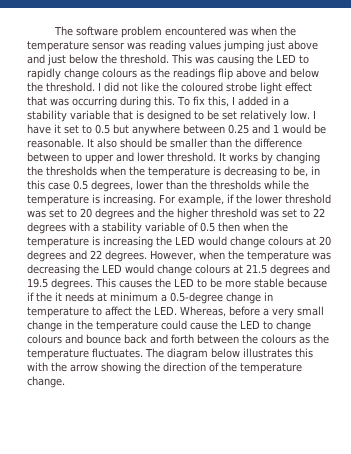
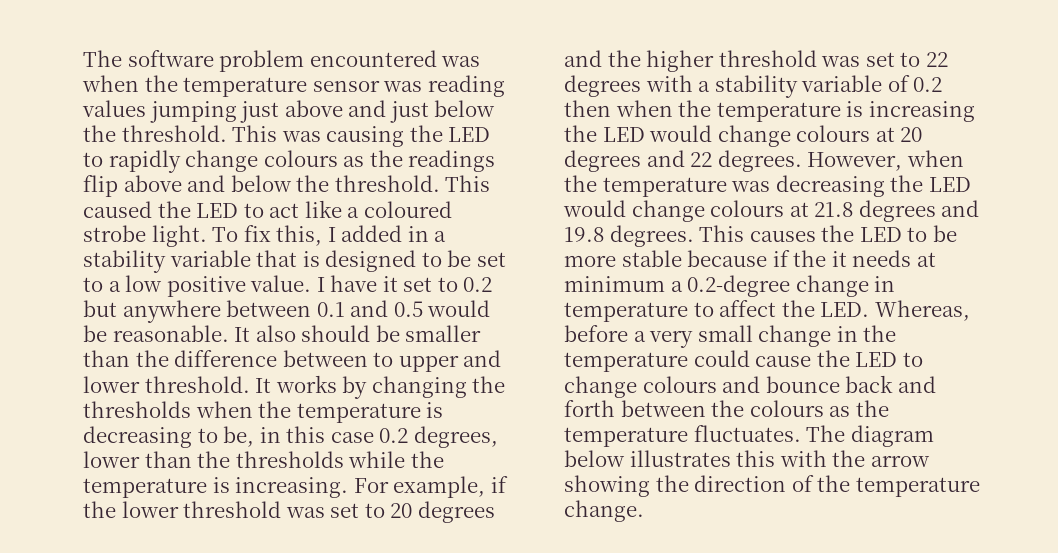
- I did not like the coloured strobe light effect that was occurring during this.
+ This caused the LED to act like a coloured strobe light.
- To fix this, I added in a stability variable that is designed to be set relatively low.
+ To fix this, I added in a stability variable that is designed to be set to a low positive value.
- I have it set to 0.5 but anywhere between 0.25 and 1 would be reasonable.
+ I have it set to 0.2 but anywhere between 0.1 and 0.5 would be reasonable.
- It works by changing the thresholds when the temperature is decreasing to be, in this case 0.5 degrees, lower than the thresholds while the temperature is increasing.
+ It works by changing the thresholds when the temperature is decreasing to be, in this case 0.2 degrees, lower than the thresholds while the temperature is increasing.
- For example, if the lower threshold was set to 20 degrees and the higher threshold was set to 22 degrees with a stability variable of 0.5 then when the temperature is increasing the LED would change colours at 20 degrees and 22 degrees.
+ For example, if the lower threshold was set to 20 degrees and the higher threshold was set to 22 degrees with a stability variable of 0.2 then when the temperature is increasing the LED would change colours at 20 degrees and 22 degrees.
- However, when the temperature was decreasing the LED would change colours at 21.5 degrees and 19.5 degrees.
+ However, when the temperature was decreasing the LED would change colours at 21.8 degrees and 19.8 degrees.
- This causes the LED to be more stable because if the it needs at minimum a 0.5-degree change in temperature to affect the LED. Whereas, before a very small change in the temperature could cause the LED to change colours and bounce back and forth between the colours as the temperature fluctuates.
+ This causes the LED to be more stable because if the it needs at minimum a 0.2-degree change in temperature to affect the LED. Whereas, before a very small change in the temperature could cause the LED to change colours and bounce back and forth between the colours as the temperature fluctuates.

